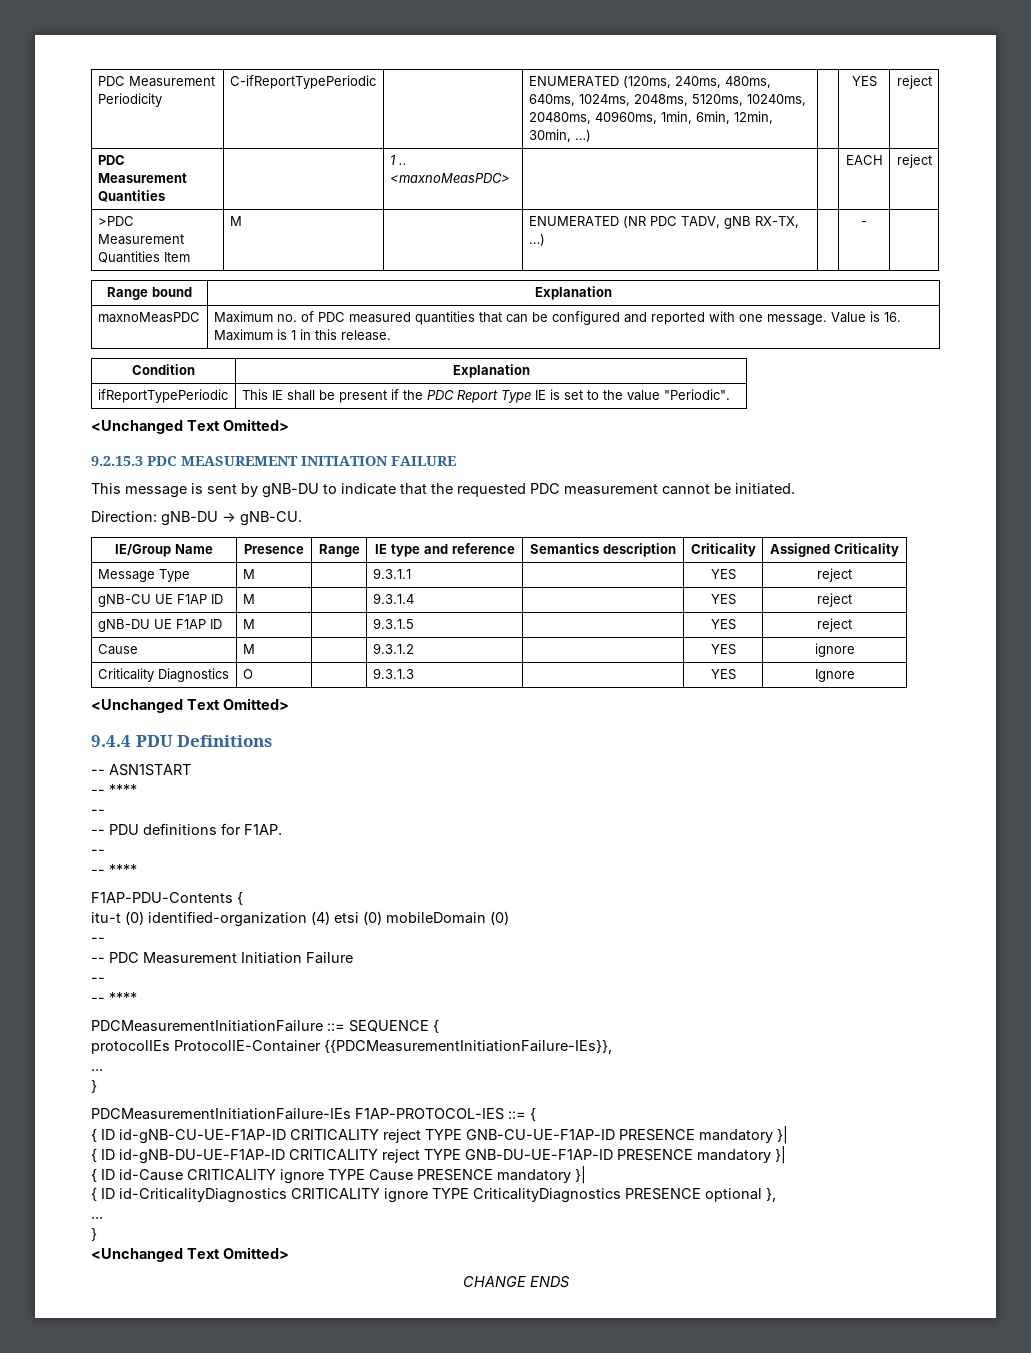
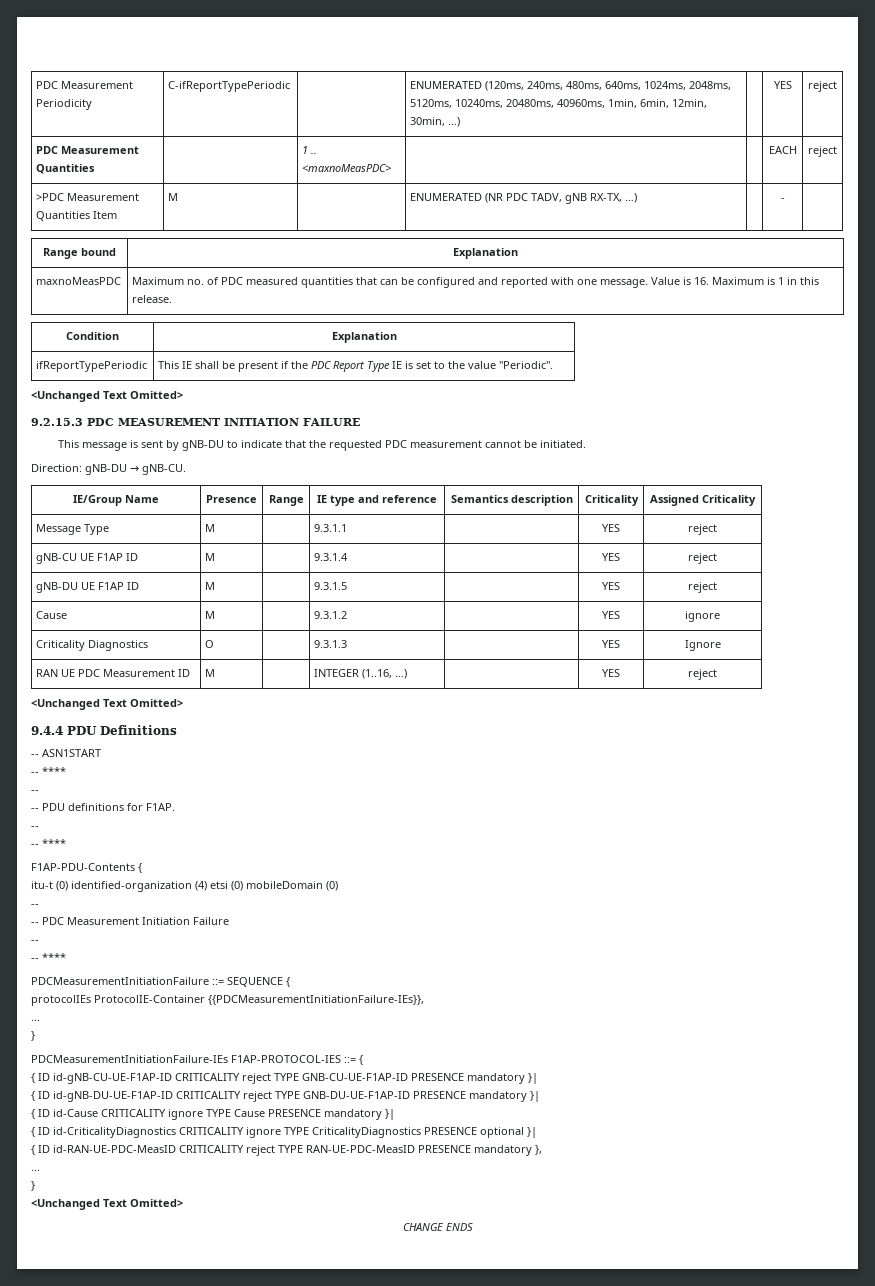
+ RAN UE PDC Measurement ID | M | | INTEGER (1..16, …) | | YES | reject
- { ID id-CriticalityDiagnostics CRITICALITY ignore TYPE CriticalityDiagnostics PRESENCE optional },
+ { ID id-CriticalityDiagnostics CRITICALITY ignore TYPE CriticalityDiagnostics PRESENCE optional }|
+ { ID id-RAN-UE-PDC-MeasID CRITICALITY reject TYPE RAN-UE-PDC-MeasID PRESENCE mandatory },

